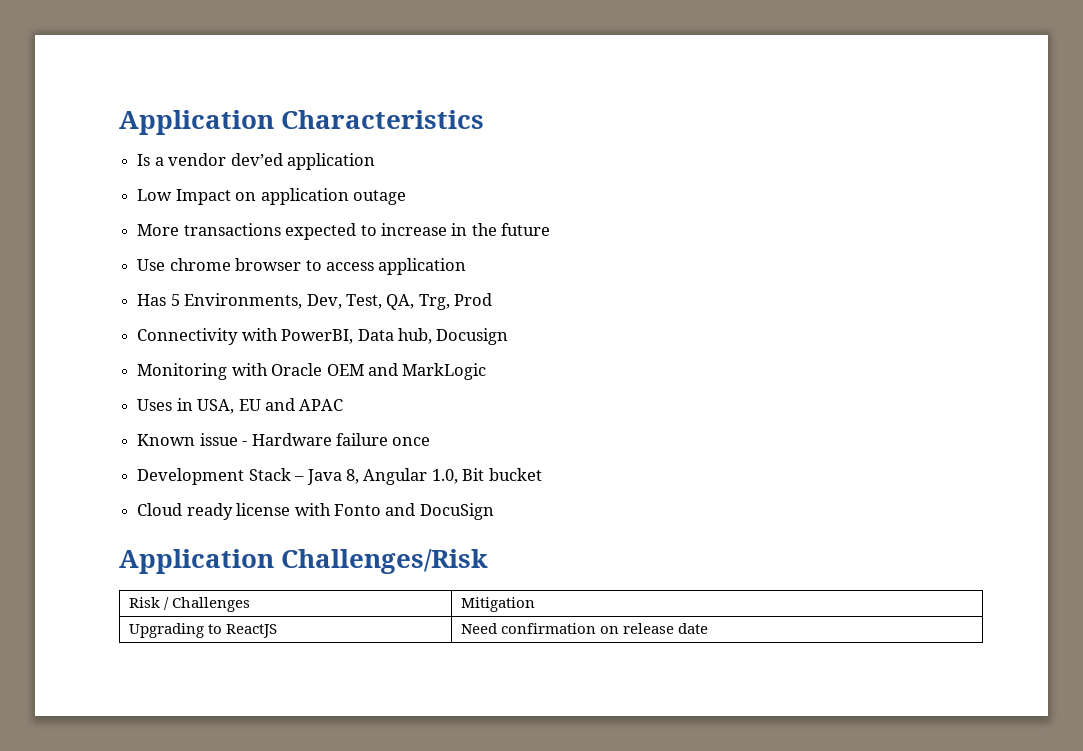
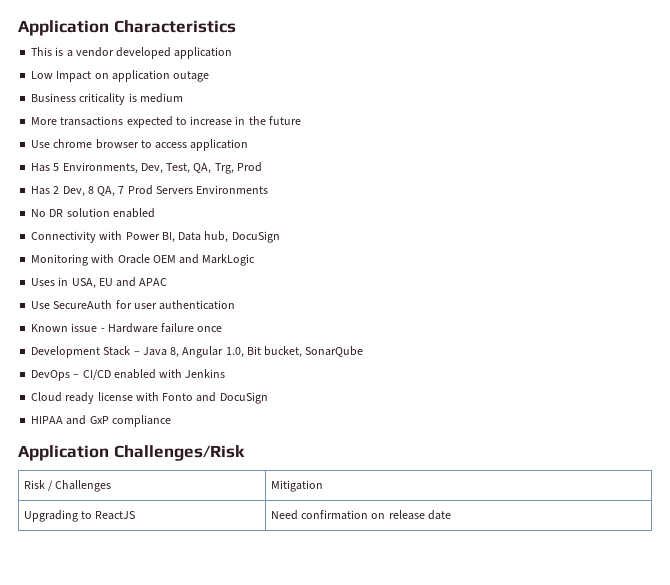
- Is a vendor dev’ed application
+ This is a vendor developed application
+ Business criticality is medium
+ Has 2 Dev, 8 QA, 7 Prod Servers Environments
+ No DR solution enabled
- Connectivity with PowerBI, Data hub, Docusign
+ Connectivity with Power BI, Data hub, DocuSign
+ Use SecureAuth for user authentication
- Development Stack – Java 8, Angular 1.0, Bit bucket
+ Development Stack – Java 8, Angular 1.0, Bit bucket, SonarQube
+ DevOps – CI/CD enabled with Jenkins
+ HIPAA and GxP compliance

